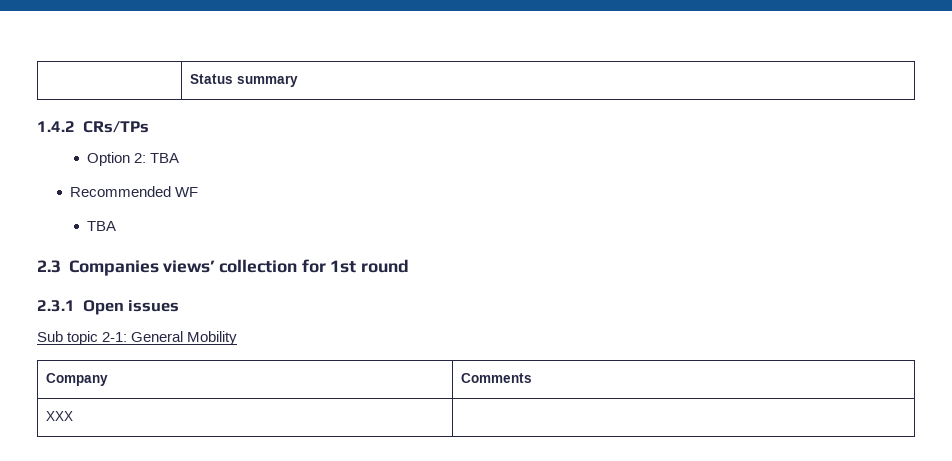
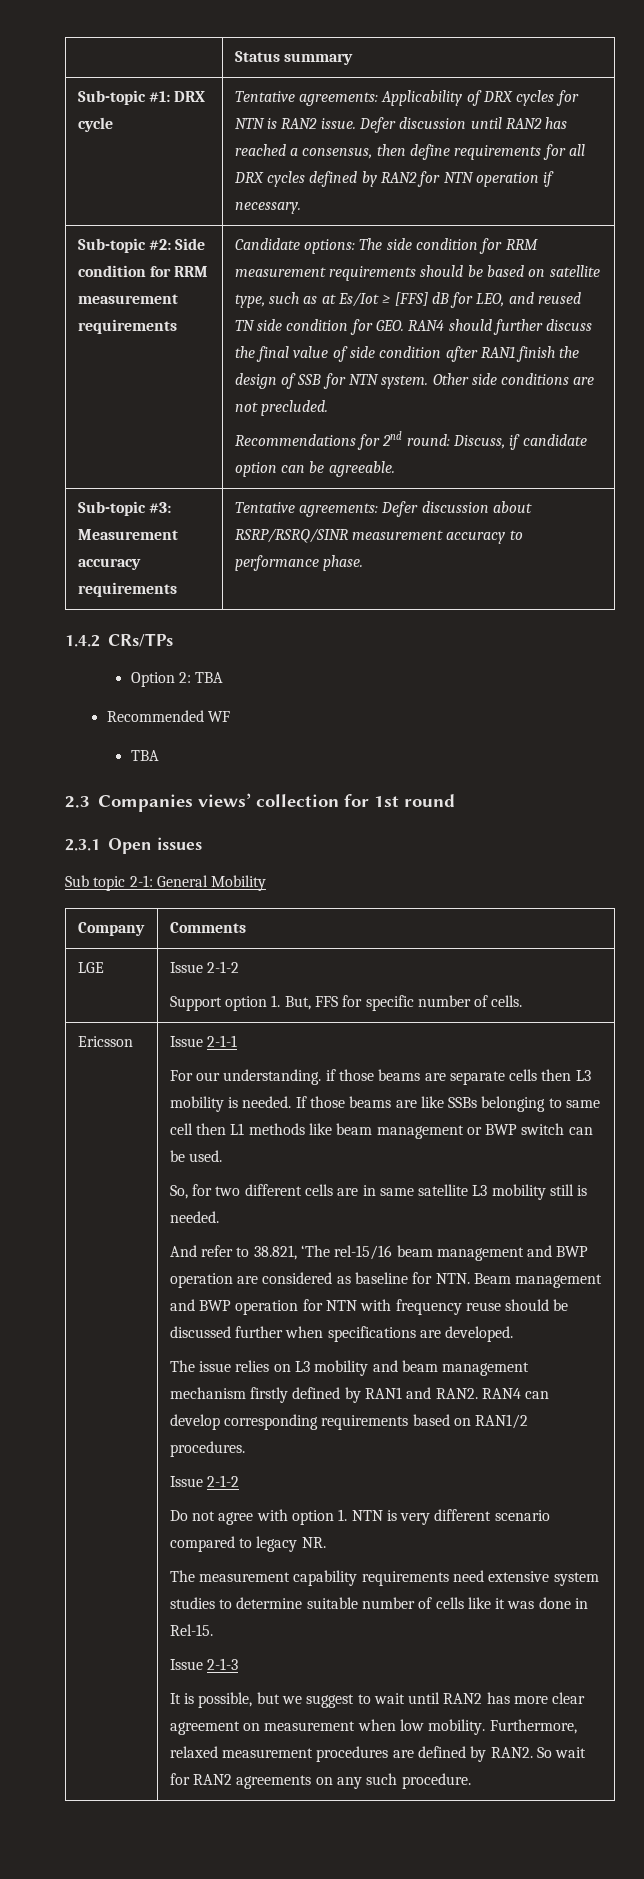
+ Sub-topic #1: DRX cycle | Tentative agreements: Applicability of DRX cycles for NTN is RAN2 issue. Defer discussion until RAN2 has reached a consensus, then define requirements for all DRX cycles defined by RAN2 for NTN operation if necessary.
+ Sub-topic #2: Side condition for RRM measurement requirements | Candidate options: The side condition for RRM measurement requirements should be based on satellite type, such as at Es/Iot ≥ [FFS] dB for LEO, and reused TN side condition for GEO. RAN4 should further discuss the final value of side condition after RAN1 finish the design of SSB for NTN system. Other side conditions are not precluded.
+ Recommendations for 2nd round: Discuss, if candidate option can be agreeable.
+ Sub-topic #3: Measurement accuracy requirements | Tentative agreements: Defer discussion about RSRP/RSRQ/SINR measurement accuracy to performance phase.
- XXX |
+ LGE | Issue 2-1-2
+ Support option 1. But, FFS for specific number of cells.
+ Ericsson | Issue 2-1-1
+ For our understanding. if those beams are separate cells then L3 mobility is needed. If those beams are like SSBs belonging to same cell then L1 methods like beam management or BWP switch can be used.
+ So, for two different cells are in same satellite L3 mobility still is needed.
+ And refer to 38.821, ‘The rel-15/16 beam management and BWP operation are considered as baseline for NTN. Beam management and BWP operation for NTN with frequency reuse should be discussed further when specifications are developed.
+ The issue relies on L3 mobility and beam management mechanism firstly defined by RAN1 and RAN2. RAN4 can develop corresponding requirements based on RAN1/2 procedures.
+ Issue 2-1-2
+ Do not agree with option 1. NTN is very different scenario compared to legacy NR.
+ The measurement capability requirements need extensive system studies to determine suitable number of cells like it was done in Rel-15.
+ Issue 2-1-3
+ It is possible, but we suggest to wait until RAN2 has more clear agreement on measurement when low mobility. Furthermore, relaxed measurement procedures are defined by RAN2. So wait for RAN2 agreements on any such procedure.

